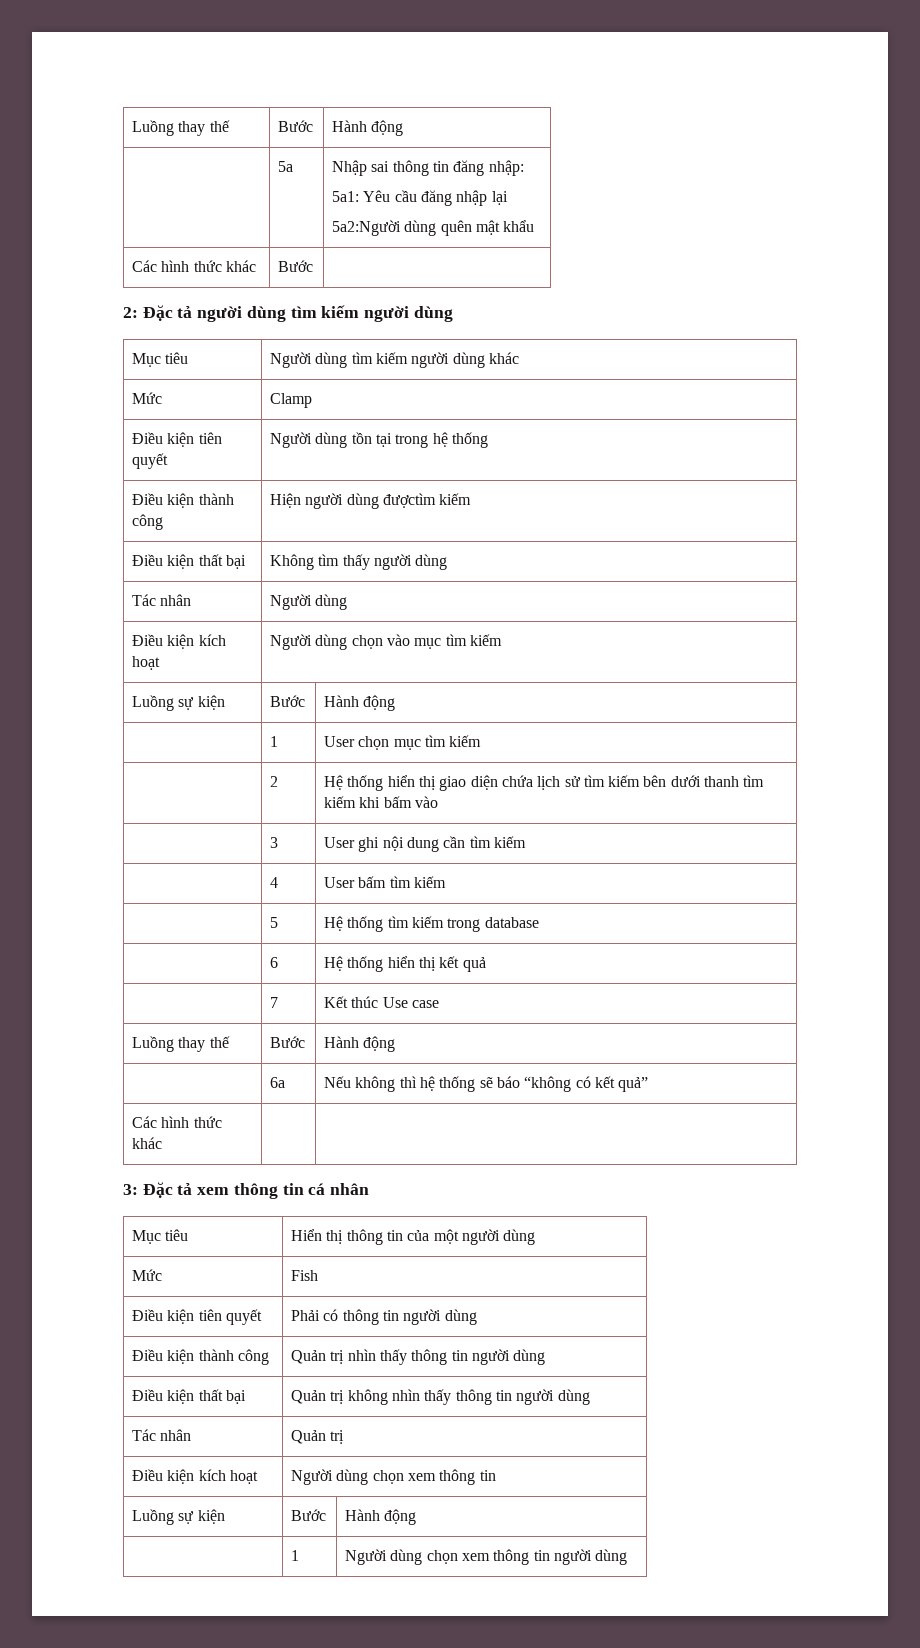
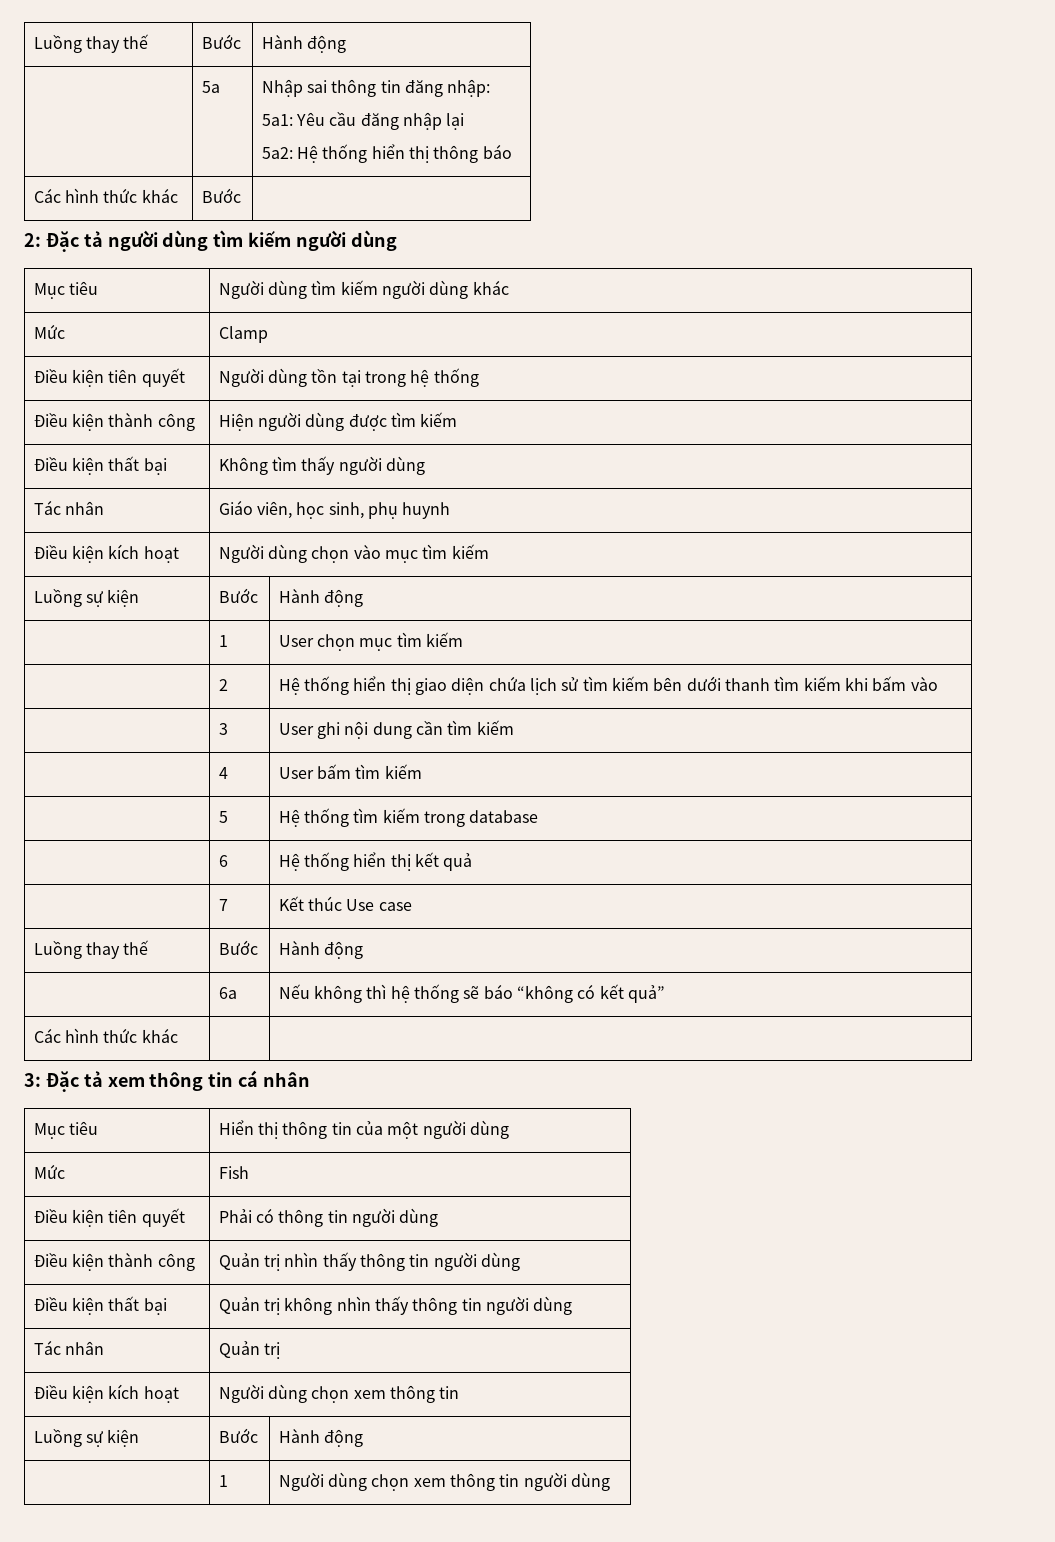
  | 5a | Nhập sai thông tin đăng nhập:
  5a1: Yêu cầu đăng nhập lại
- 5a2:Người dùng quên mật khẩu
+ 5a2: Hệ thống hiển thị thông báo
- Điều kiện thành công | Hiện người dùng đượctìm kiếm
+ Điều kiện thành công | Hiện người dùng được tìm kiếm
- Tác nhân | Người dùng
+ Tác nhân | Giáo viên, học sinh, phụ huynh

